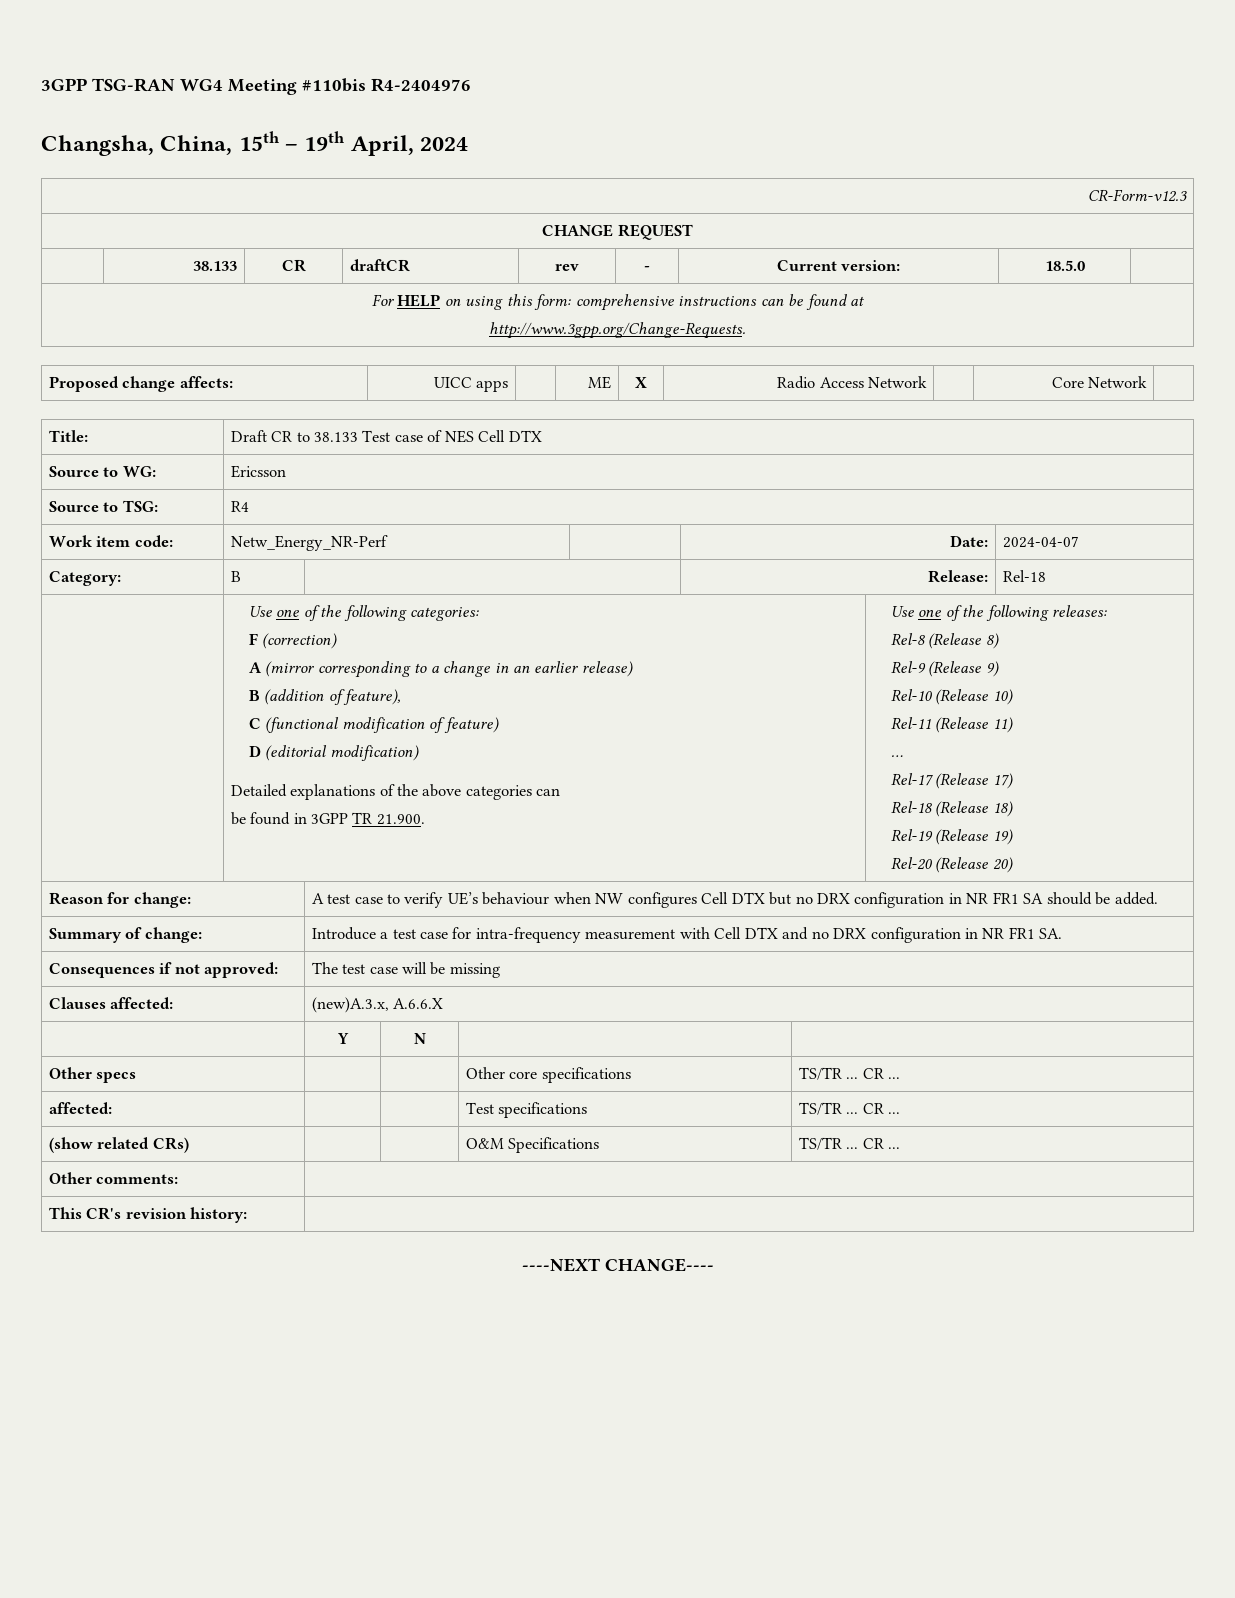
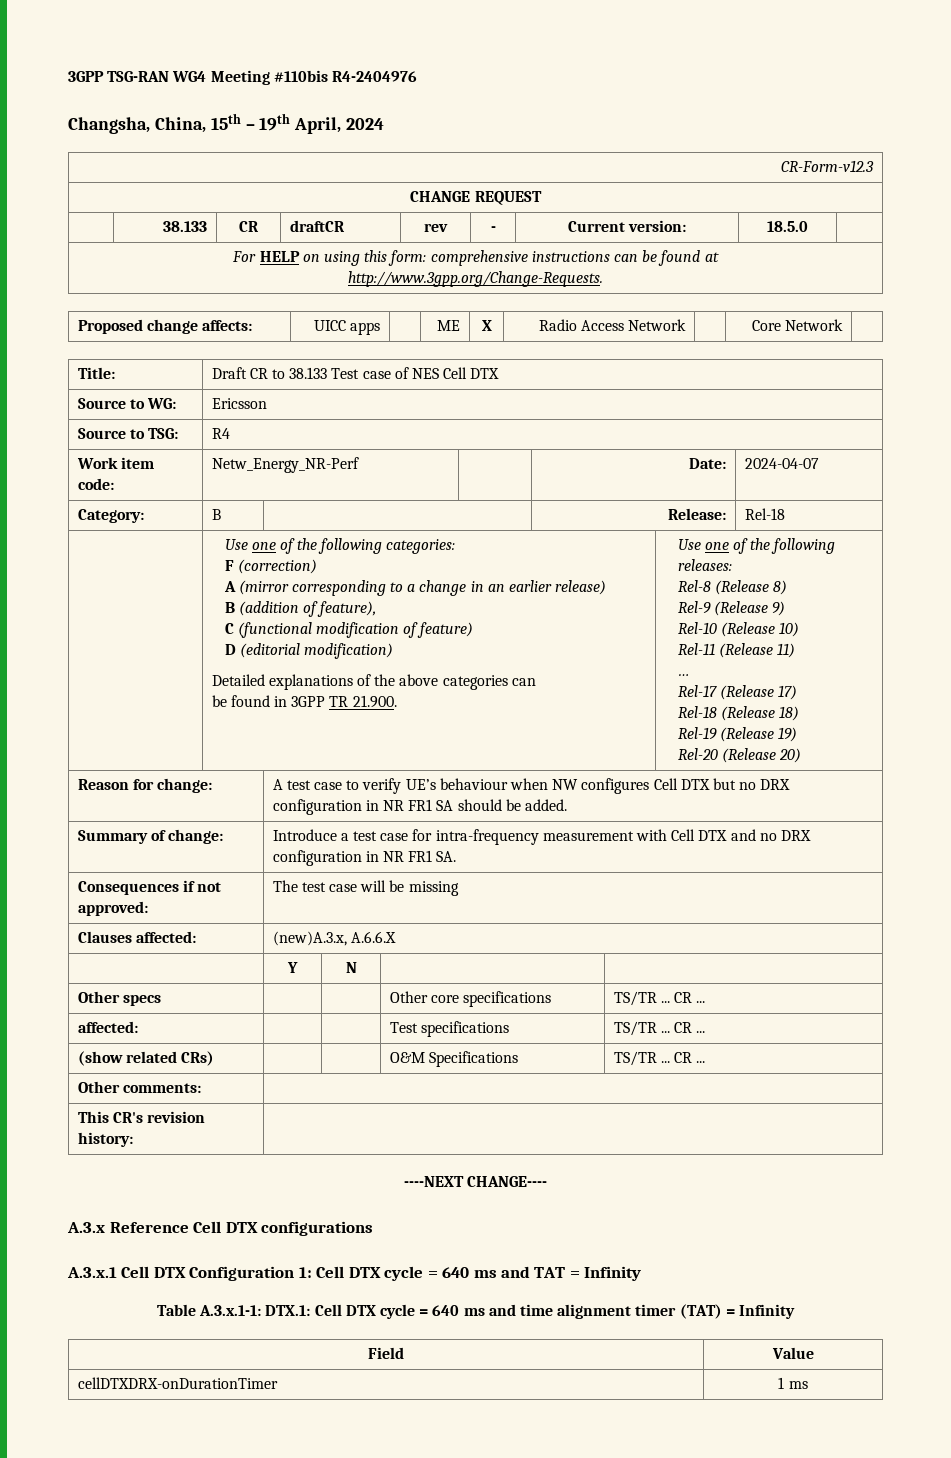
+ A.3.x Reference Cell DTX configurations
+ A.3.x.1 Cell DTX Configuration 1: Cell DTX cycle = 640 ms and TAT = Infinity
+ Table A.3.x.1-1: DTX.1: Cell DTX cycle = 640 ms and time alignment timer (TAT) = Infinity
+ Field | Value
+ cellDTXDRX-onDurationTimer | 1 ms

